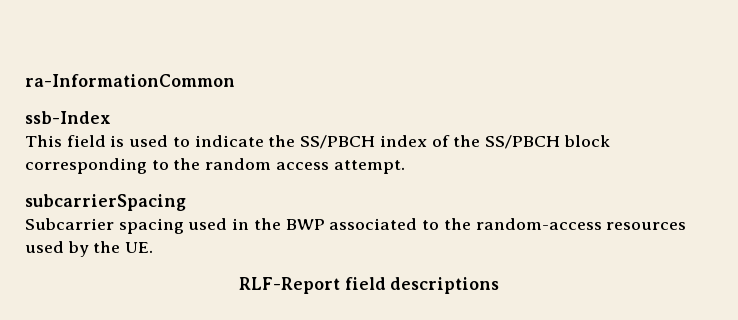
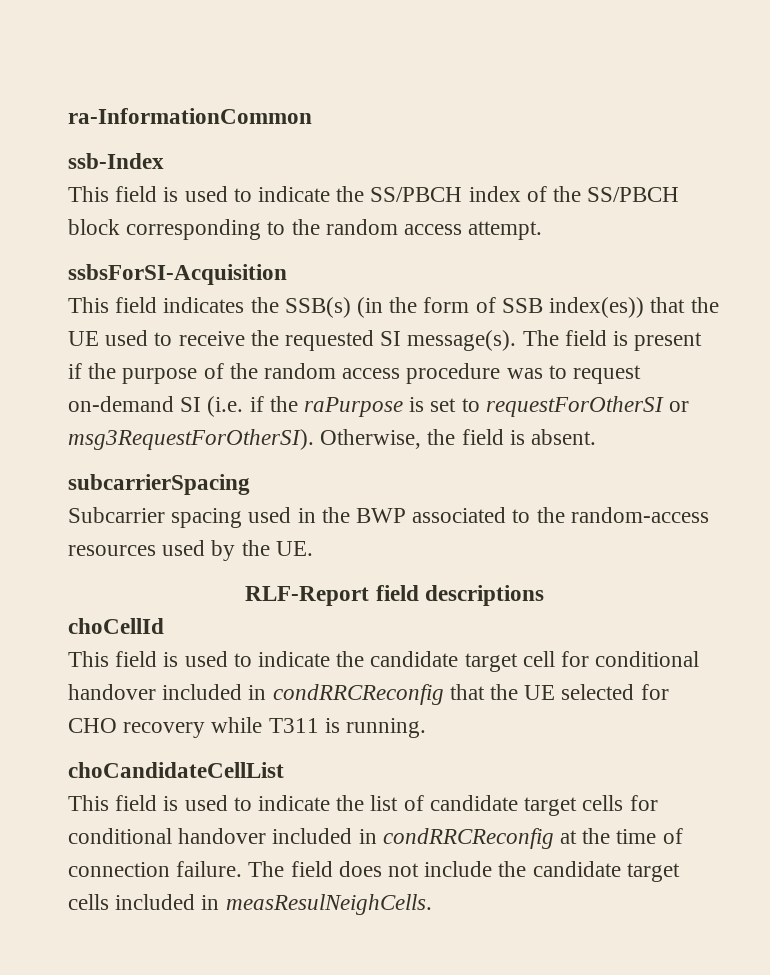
+ ssbsForSI-Acquisition
+ This field indicates the SSB(s) (in the form of SSB index(es)) that the UE used to receive the requested SI message(s). The field is present if the purpose of the random access procedure was to request on-demand SI (i.e. if the raPurpose is set to requestForOtherSI or msg3RequestForOtherSI). Otherwise, the field is absent.
+ choCellId
+ This field is used to indicate the candidate target cell for conditional handover included in condRRCReconfig that the UE selected for CHO recovery while T311 is running.
+ choCandidateCellList
+ This field is used to indicate the list of candidate target cells for conditional handover included in condRRCReconfig at the time of connection failure. The field does not include the candidate target cells included in measResulNeighCells.

